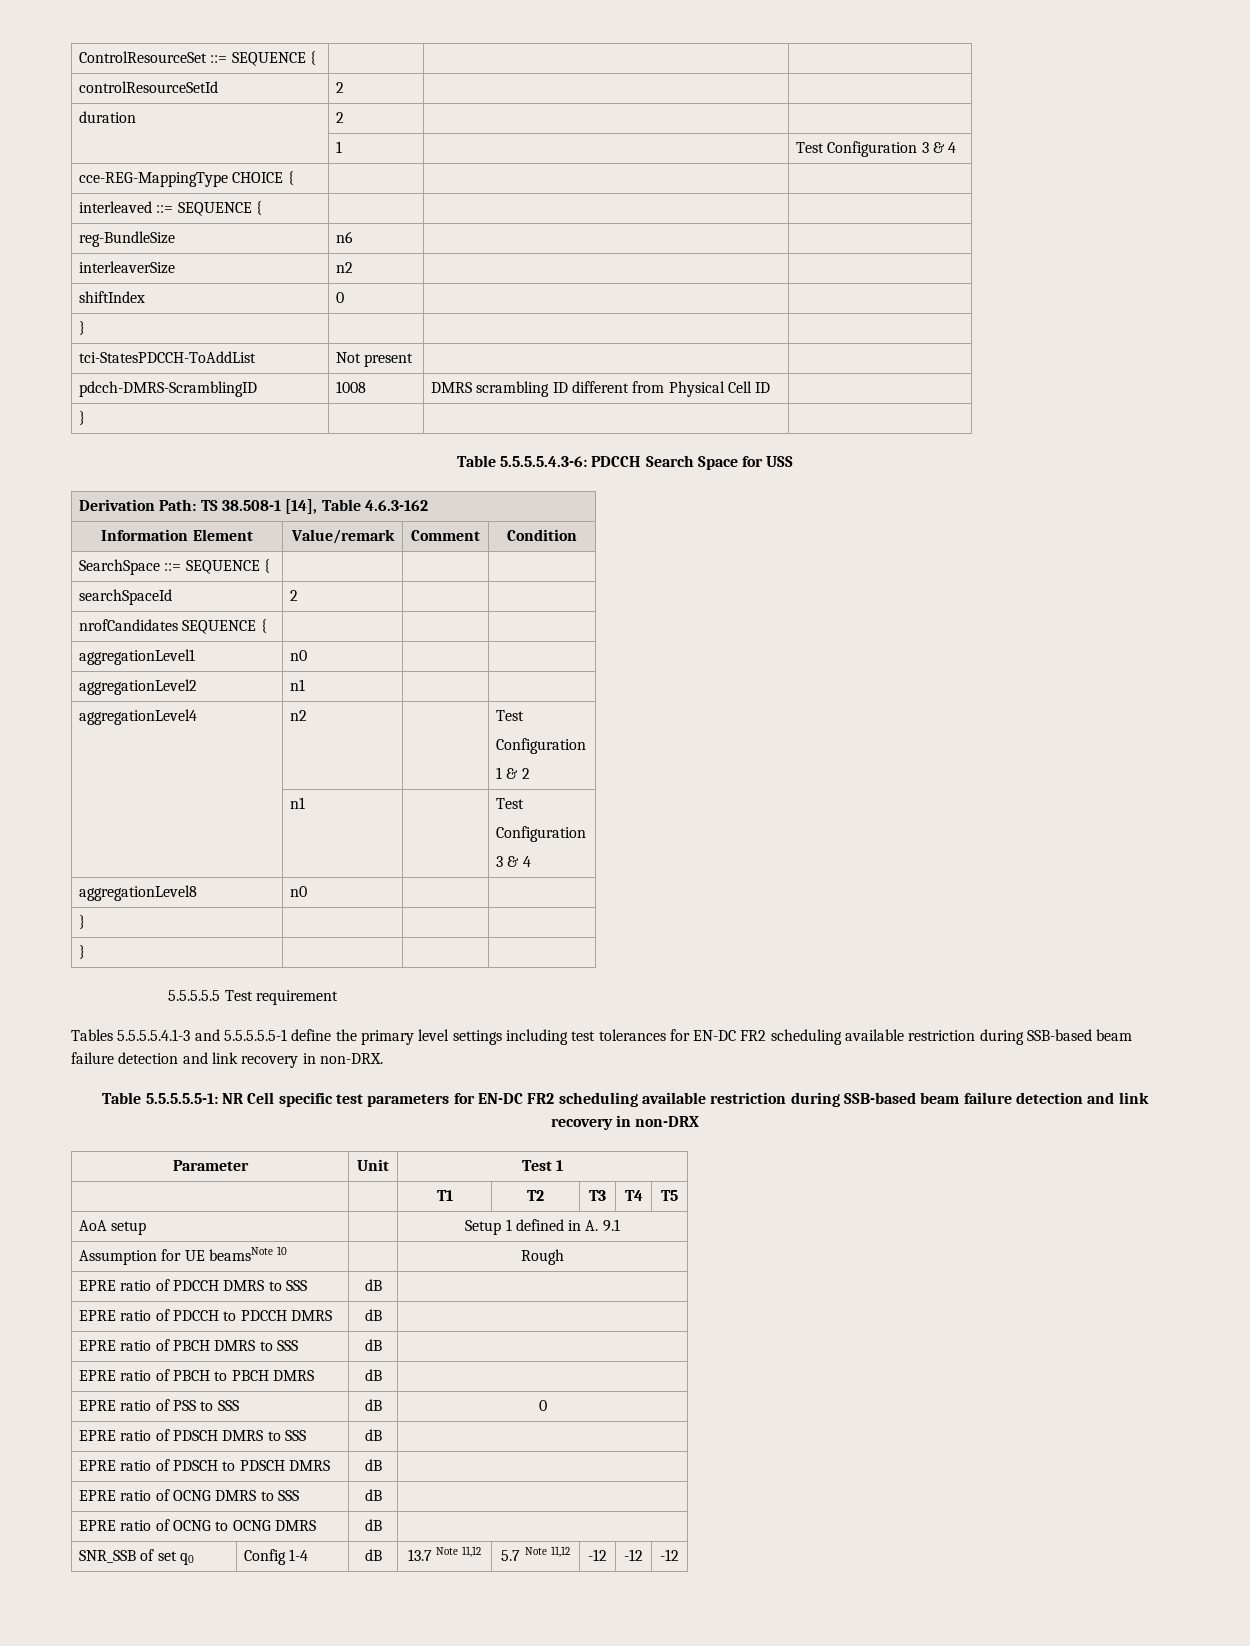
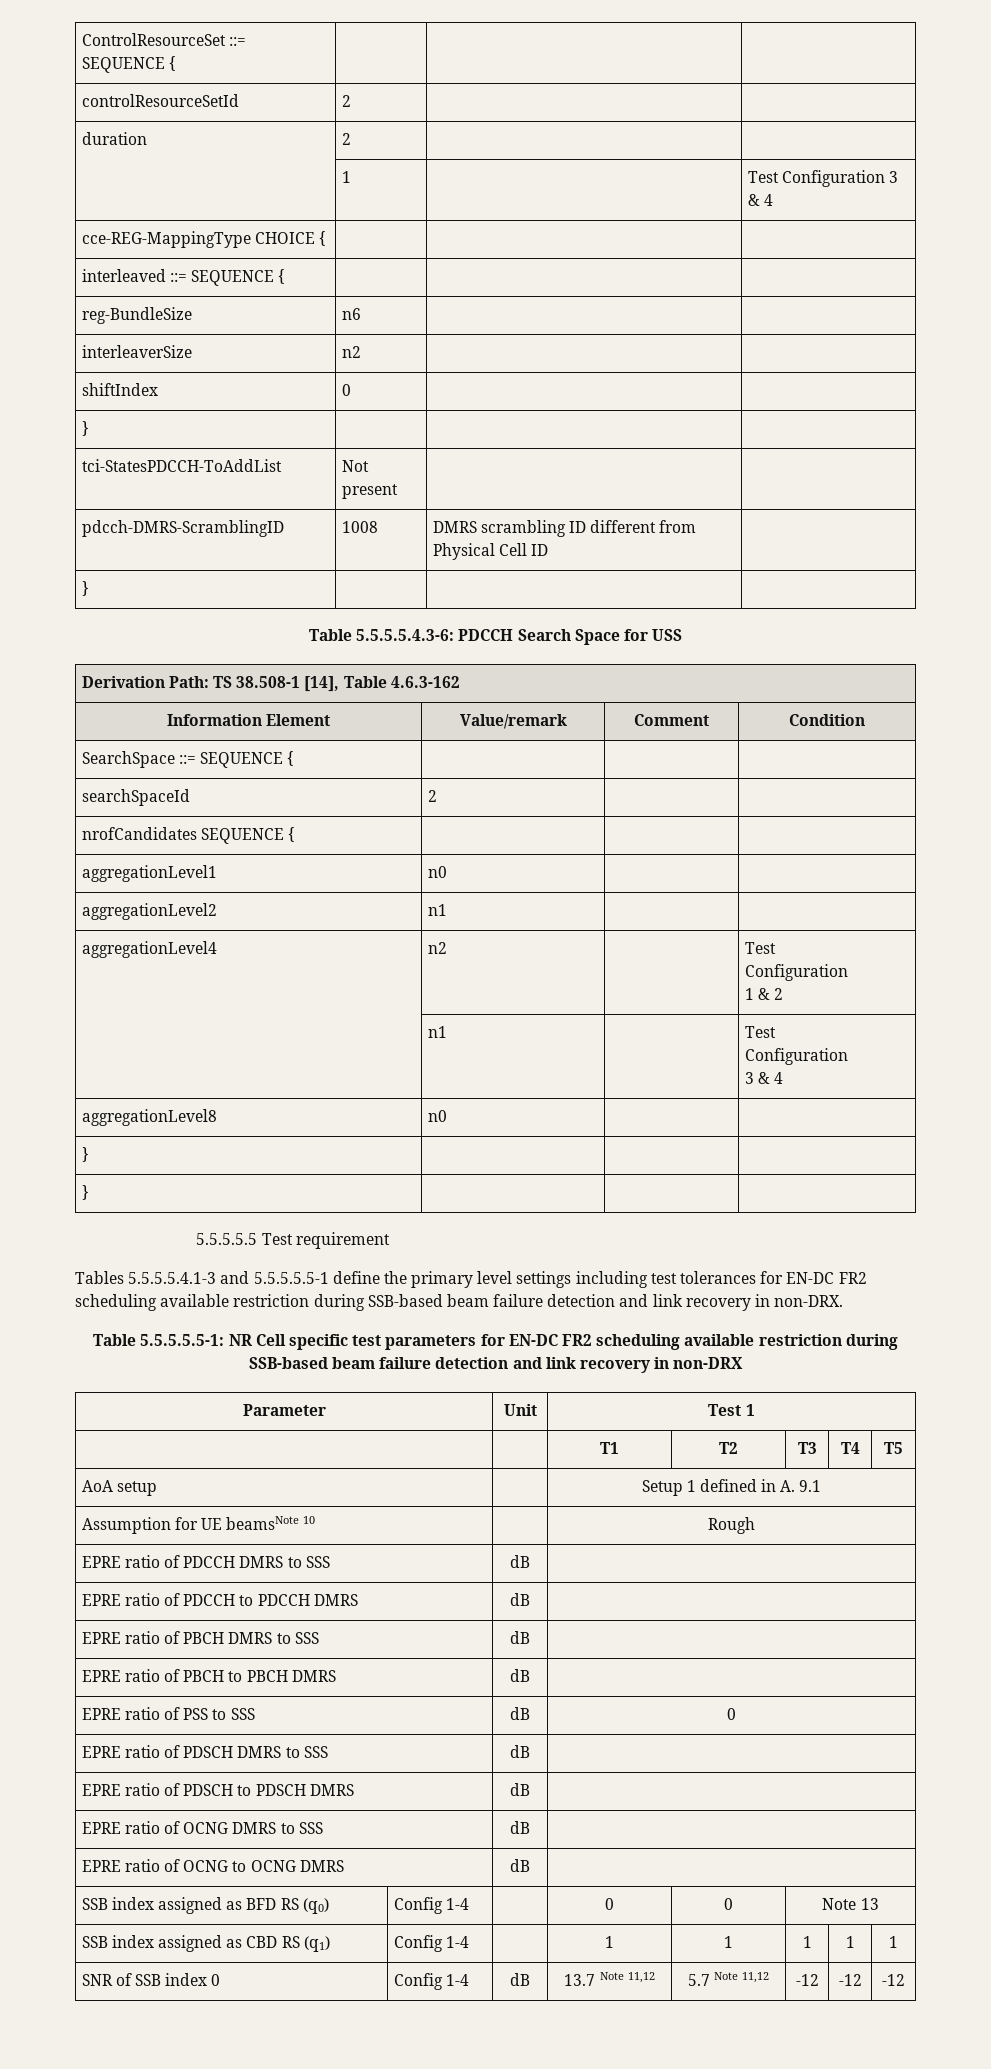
- SNR_SSB of set q0 | Config 1-4 | dB | 13.7 Note 11,12 | 5.7 Note 11,12 | -12 | -12 | -12
+ SSB index assigned as BFD RS (q0) | Config 1-4 | | 0 | 0 | Note 13
+ SSB index assigned as CBD RS (q1) | Config 1-4 | | 1 | 1 | 1 | 1 | 1
+ SNR of SSB index 0 | Config 1-4 | dB | 13.7 Note 11,12 | 5.7 Note 11,12 | -12 | -12 | -12

